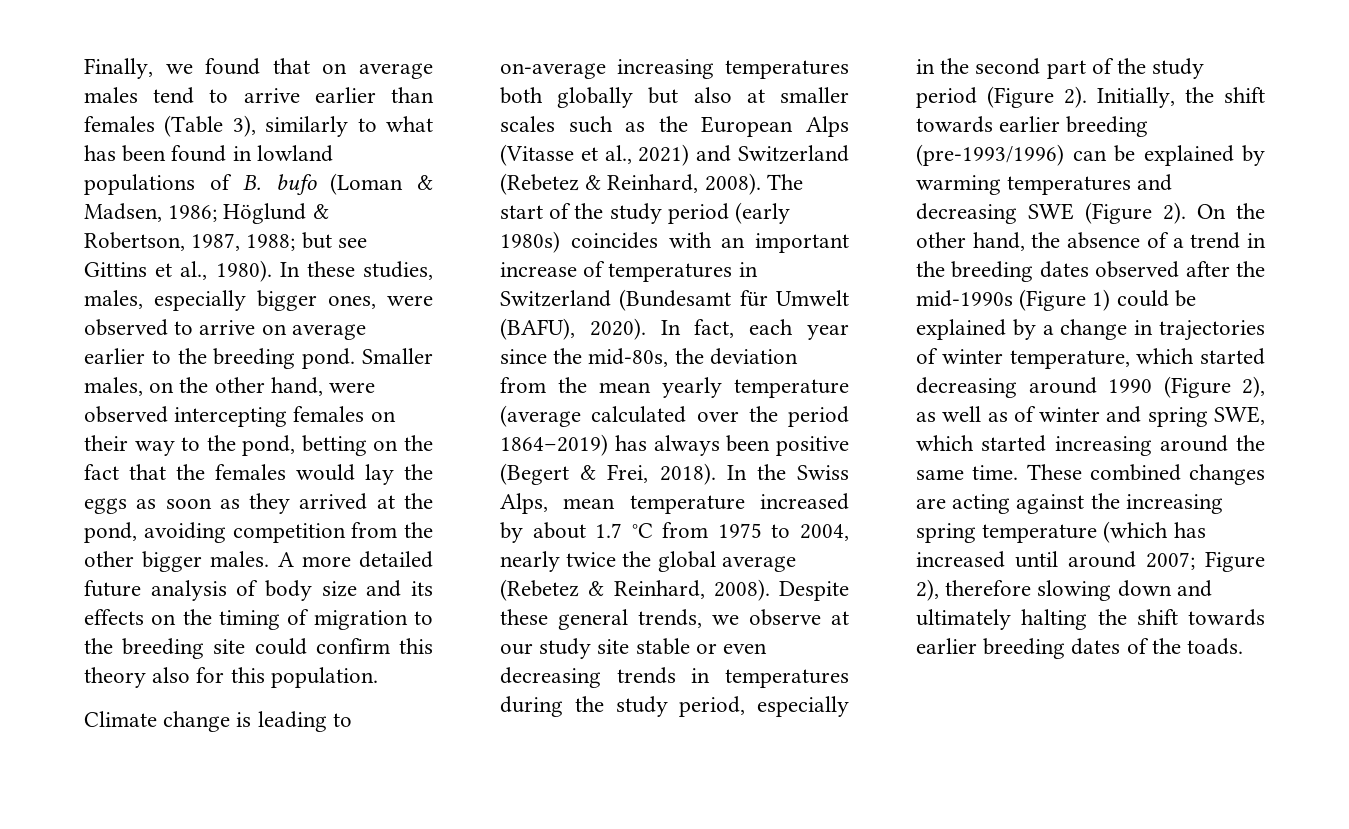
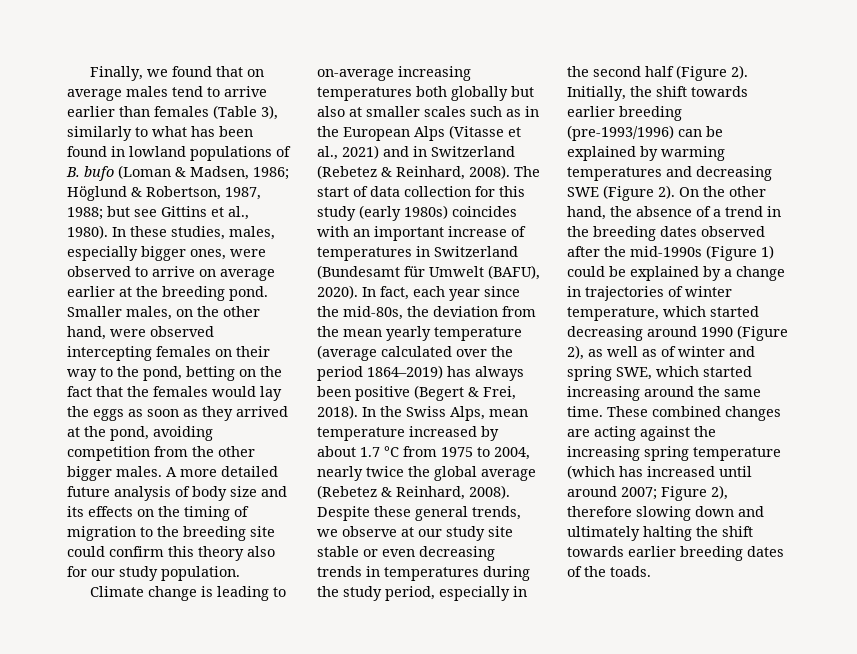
- In these studies, males, especially bigger ones, were observed to arrive on average earlier to the breeding pond.
+ In these studies, males, especially bigger ones, were observed to arrive on average earlier at the breeding pond.
- A more detailed future analysis of body size and its effects on the timing of migration to the breeding site could confirm this theory also for this population.
+ A more detailed future analysis of body size and its effects on the timing of migration to the breeding site could confirm this theory also for our study population.
- Climate change is leading to on-average increasing temperatures both globally but also at smaller scales such as the European Alps (Vitasse et al., 2021) and Switzerland (Rebetez & Reinhard, 2008).
+ Climate change is leading to on-average increasing temperatures both globally but also at smaller scales such as in the European Alps (Vitasse et al., 2021) and in Switzerland (Rebetez & Reinhard, 2008).
- The start of the study period (early 1980s) coincides with an important increase of temperatures in Switzerland (Bundesamt für Umwelt (BAFU), 2020).
+ The start of data collection for this study (early 1980s) coincides with an important increase of temperatures in Switzerland (Bundesamt für Umwelt (BAFU), 2020).
- Despite these general trends, we observe at our study site stable or even decreasing trends in temperatures during the study period, especially in the second part of the study period (Figure 2).
+ Despite these general trends, we observe at our study site stable or even decreasing trends in temperatures during the study period, especially in the second half (Figure 2).

